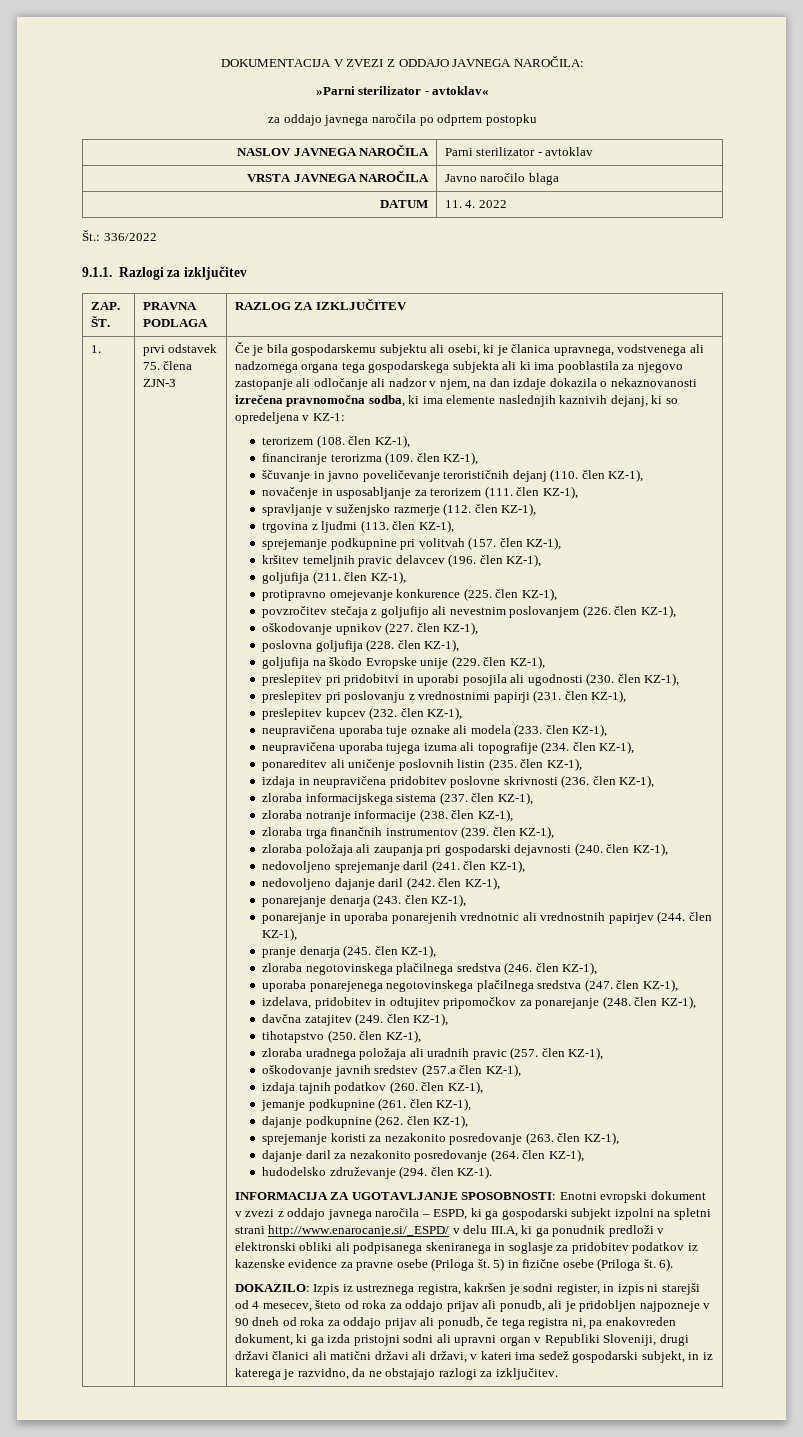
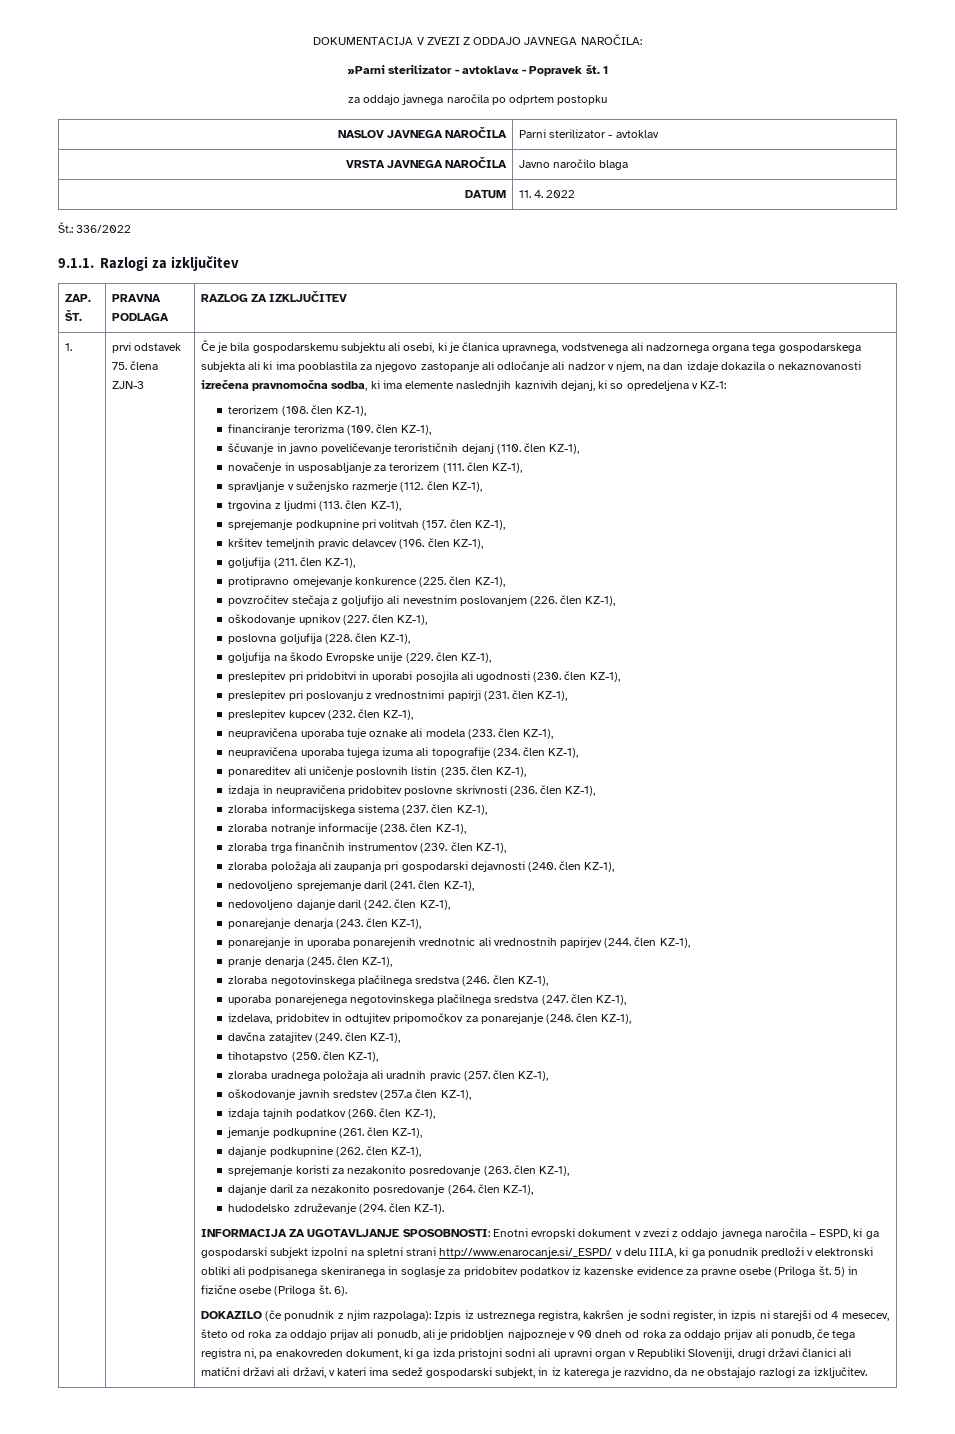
- »Parni sterilizator - avtoklav«
+ »Parni sterilizator - avtoklav« - Popravek št. 1
- DOKAZILO:
+ DOKAZILO (če ponudnik z njim razpolaga):

